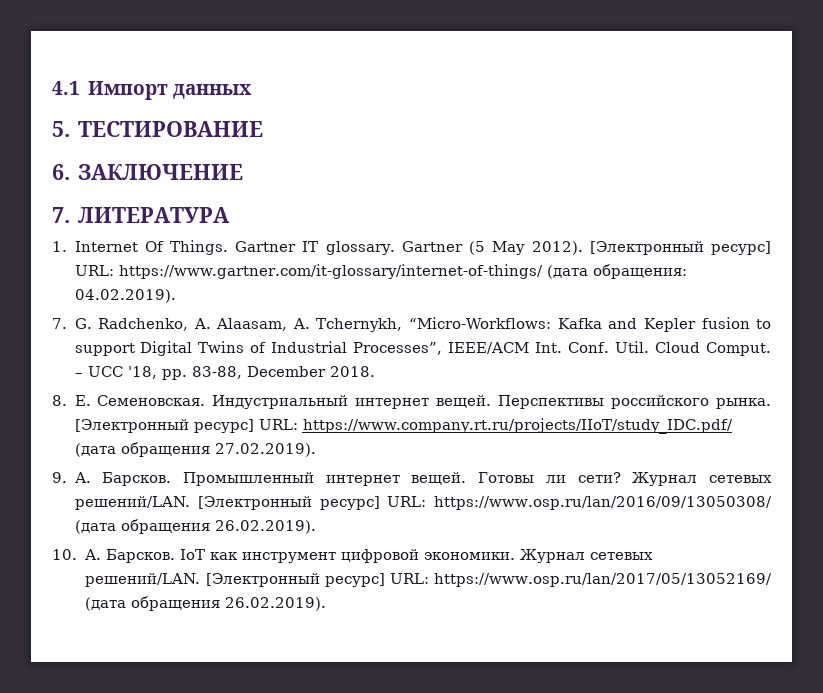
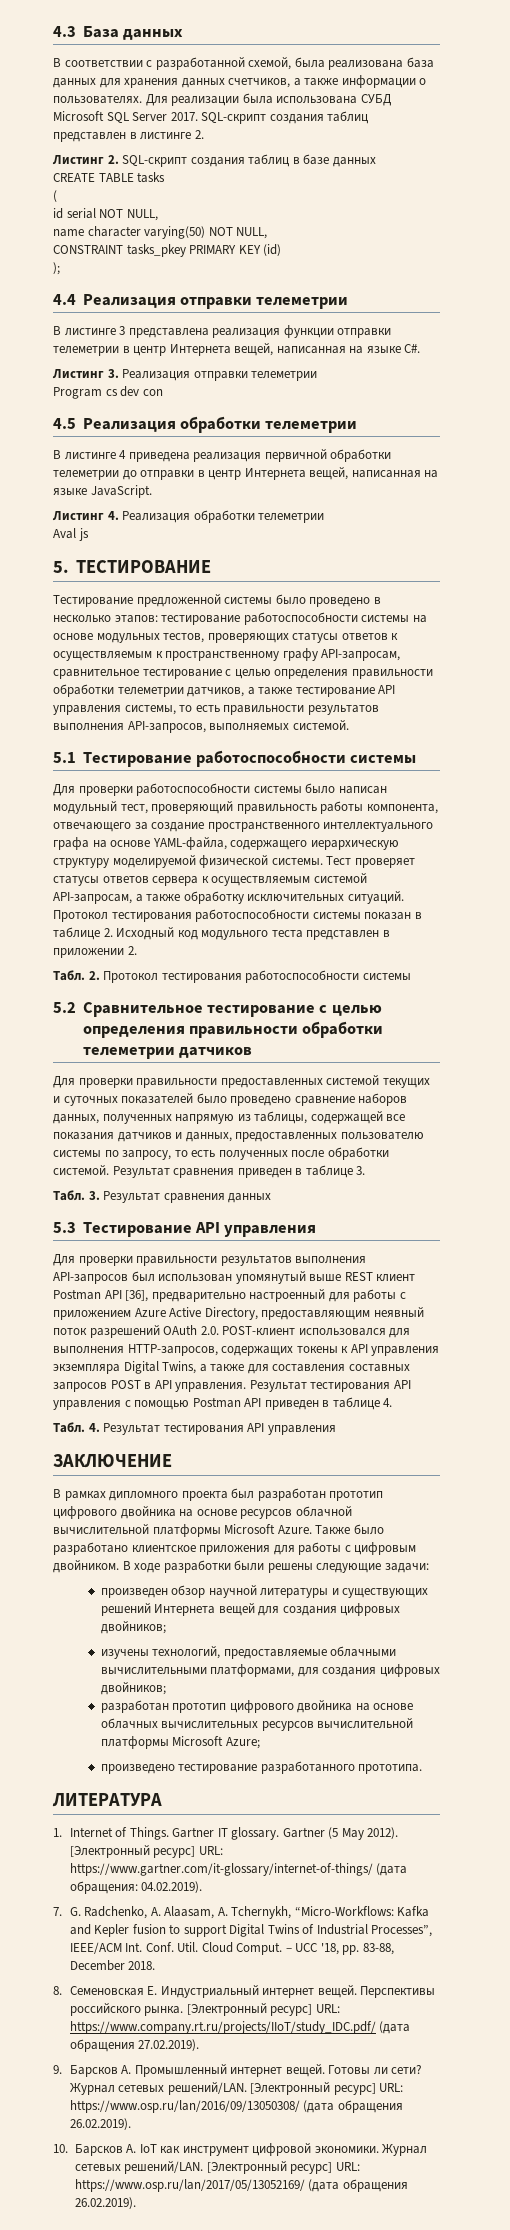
- 4.1 Импорт данных
+ 4.3 База данных
+ В соответствии с разработанной схемой, была реализована база данных для хранения данных счетчиков, а также информации о пользователях. Для реализации была использована СУБД Microsoft SQL Server 2017. SQL-скрипт создания таблиц представлен в листинге 2.
+ Листинг 2. SQL-скрипт создания таблиц в базе данных
+ CREATE TABLE tasks
+ (
+ id serial NOT NULL,
+ name character varying(50) NOT NULL,
+ CONSTRAINT tasks_pkey PRIMARY KEY (id)
+ );
+ 4.4 Реализация отправки телеметрии
+ В листинге 3 представлена реализация функции отправки телеметрии в центр Интернета вещей, написанная на языке C#.
+ Листинг 3. Реализация отправки телеметрии
+ Program cs dev con
+ 4.5 Реализация обработки телеметрии
+ В листинге 4 приведена реализация первичной обработки телеметрии до отправки в центр Интернета вещей, написанная на языке JavaScript.
+ Листинг 4. Реализация обработки телеметрии
+ Aval js
  5. ТЕСТИРОВАНИЕ
- 6. ЗАКЛЮЧЕНИЕ
- 7. ЛИТЕРАТУРА
+ Тестирование предложенной системы было проведено в несколько этапов: тестирование работоспособности системы на основе модульных тестов, проверяющих статусы ответов к осуществляемым к пространственному графу API-запросам, сравнительное тестирование с целью определения правильности обработки телеметрии датчиков, а также тестирование API управления системы, то есть правильности результатов выполнения API-запросов, выполняемых системой.
+ 5.1 Тестирование работоспособности системы
+ Для проверки работоспособности системы было написан модульный тест, проверяющий правильность работы компонента, отвечающего за создание пространственного интеллектуального графа на основе YAML-файла, содержащего иерархическую структуру моделируемой физической системы. Тест проверяет статусы ответов сервера к осуществляемым системой API-запросам, а также обработку исключительных ситуаций. Протокол тестирования работоспособности системы показан в таблице 2. Исходный код модульного теста представлен в приложении 2.
+ Табл. 2. Протокол тестирования работоспособности системы
+ 5.2 Сравнительное тестирование с целью определения правильности обработки телеметрии датчиков
+ Для проверки правильности предоставленных системой текущих и суточных показателей было проведено сравнение наборов данных, полученных напрямую из таблицы, содержащей все показания датчиков и данных, предоставленных пользователю системы по запросу, то есть полученных после обработки системой. Результат сравнения приведен в таблице 3.
+ Табл. 3. Результат сравнения данных
+ 5.3 Тестирование API управления
+ Для проверки правильности результатов выполнения API-запросов был использован упомянутый выше REST клиент Postman API [36], предварительно настроенный для работы с приложением Azure Active Directory, предоставляющим неявный поток разрешений OAuth 2.0. POST-клиент использовался для выполнения HTTP-запросов, содержащих токены к API управления экземпляра Digital Twins, а также для составления составных запросов POST в API управления. Результат тестирования API управления с помощью Postman API приведен в таблице 4.
+ Табл. 4. Результат тестирования API управления
+ ЗАКЛЮЧЕНИЕ
+ В рамках дипломного проекта был разработан прототип цифрового двойника на основе ресурсов облачной вычислительной платформы Microsoft Azure. Также было разработано клиентское приложения для работы с цифровым двойником. В ходе разработки были решены следующие задачи:
+ произведен обзор научной литературы и существующих решений Интернета вещей для создания цифровых двойников;
+ изучены технологий, предоставляемые облачными вычислительными платформами, для создания цифровых двойников;
+ разработан прототип цифрового двойника на основе облачных вычислительных ресурсов вычислительной платформы Microsoft Azure;
+ произведено тестирование разработанного прототипа.
+ ЛИТЕРАТУРА
- 1. Internet Of Things.
+ 1. Internet of Things.
- 8. Е. Семеновская. Индустриальный интернет вещей.
+ 8. Семеновская Е. Индустриальный интернет вещей.
- 9. А. Барсков. Промышленный интернет вещей.
+ 9. Барсков А. Промышленный интернет вещей.
- 10. А. Барсков. IoT как инструмент цифровой экономики.
+ 10. Барсков А. IoT как инструмент цифровой экономики.

